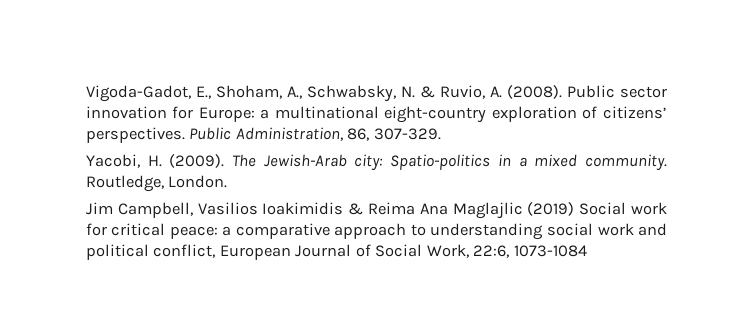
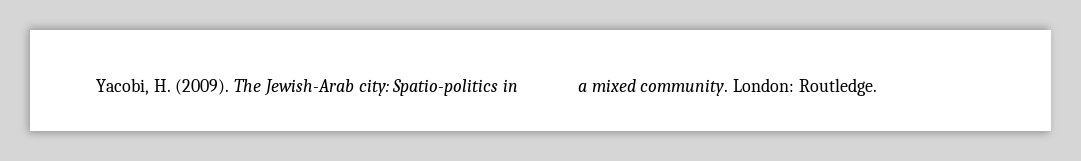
- Vigoda-Gadot, E., Shoham, A., Schwabsky, N. & Ruvio, A. (2008). Public sector innovation for Europe: a multinational eight-country exploration of citizens’ perspectives. Public Administration, 86, 307-329.
- Routledge, London.
- Jim Campbell, Vasilios Ioakimidis & Reima Ana Maglajlic (2019) Social work for critical peace: a comparative approach to understanding social work and political conflict, European Journal of Social Work, 22:6, 1073-1084
+ London: Routledge.

